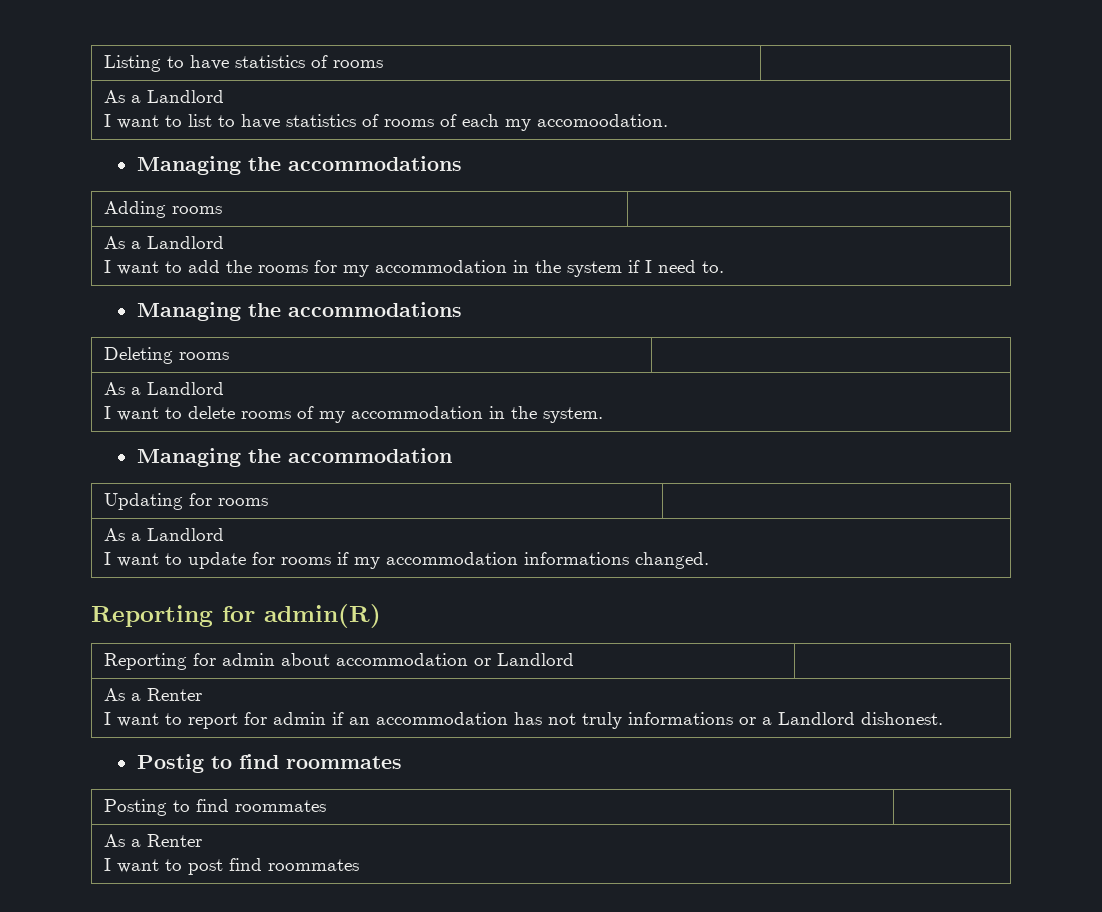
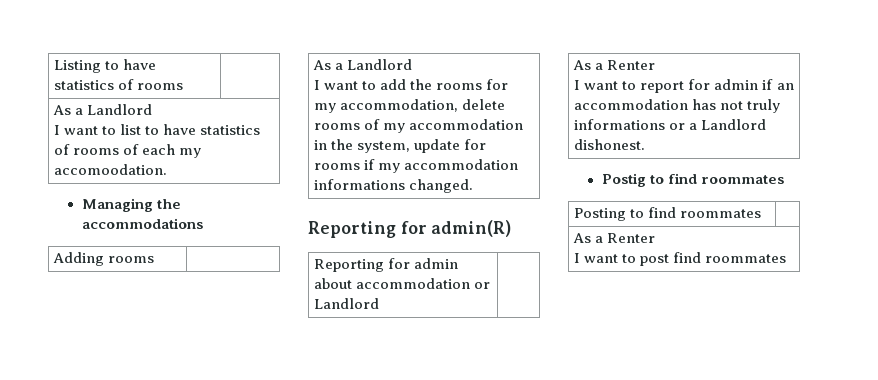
  Adding rooms |
  As a Landlord
- I want to add the rooms for my accommodation in the system if I need to.
- Managing the accommodations
- Deleting rooms |
- As a Landlord
- I want to delete rooms of my accommodation in the system.
- Managing the accommodation
- Updating for rooms |
- As a Landlord
- I want to update for rooms if my accommodation informations changed.
+ I want to add the rooms for my accommodation, delete rooms of my accommodation in the system, update for rooms if my accommodation informations changed.

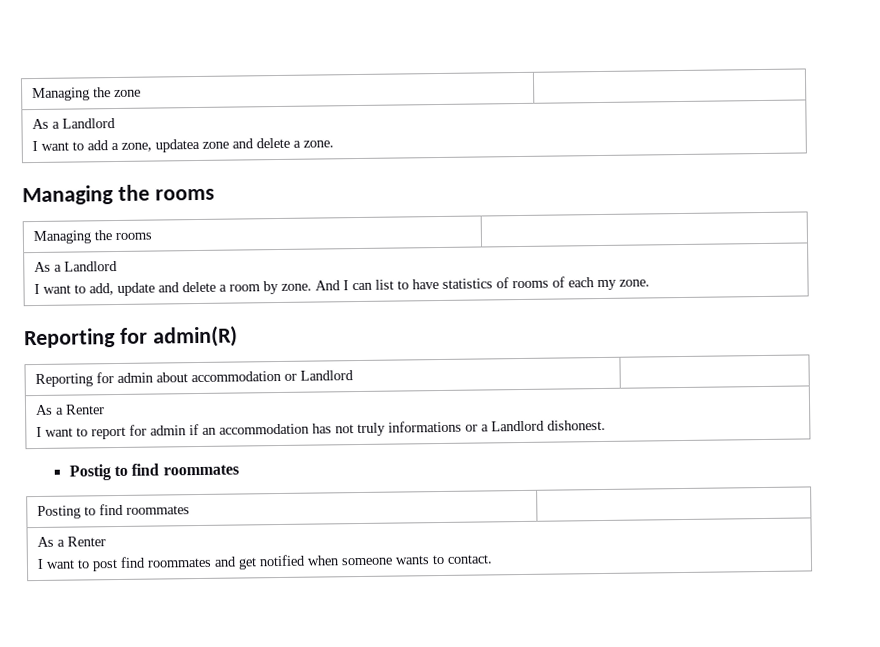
- Listing to have statistics of rooms |
+ Managing the zone |
  As a Landlord
- I want to list to have statistics of rooms of each my accomoodation.
- Managing the accommodations
- Adding rooms |
+ I want to add a zone, updatea zone and delete a zone.
+ Managing the rooms
+ Managing the rooms |
  As a Landlord
- I want to add the rooms for my accommodation, delete rooms of my accommodation in the system, update for rooms if my accommodation informations changed.
+ I want to add, update and delete a room by zone. And I can list to have statistics of rooms of each my zone.
  Posting to find roommates |
  As a Renter
- I want to post find roommates
+ I want to post find roommates and get notified when someone wants to contact.

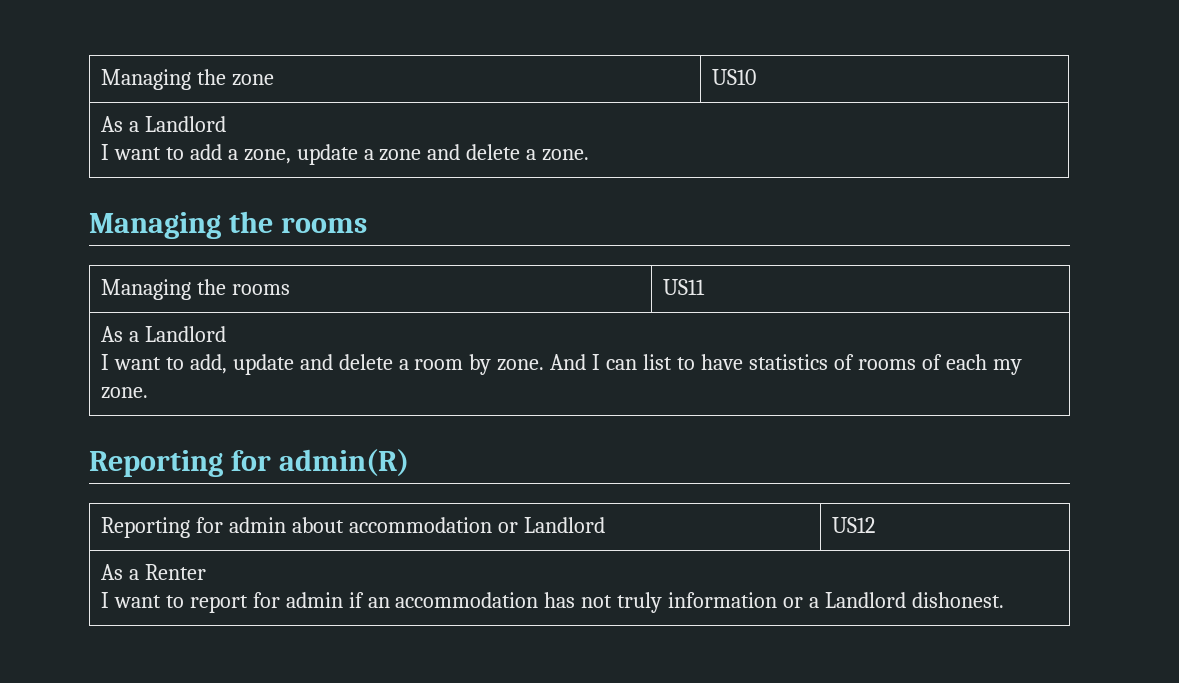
- Managing the zone |
+ Managing the zone | US10
  As a Landlord
- I want to add a zone, updatea zone and delete a zone.
+ I want to add a zone, update a zone and delete a zone.
- Managing the rooms |
+ Managing the rooms | US11
- Reporting for admin about accommodation or Landlord |
+ Reporting for admin about accommodation or Landlord | US12
  As a Renter
- I want to report for admin if an accommodation has not truly informations or a Landlord dishonest.
+ I want to report for admin if an accommodation has not truly information or a Landlord dishonest.
- Postig to find roommates
- Posting to find roommates |
- As a Renter
- I want to post find roommates and get notified when someone wants to contact.

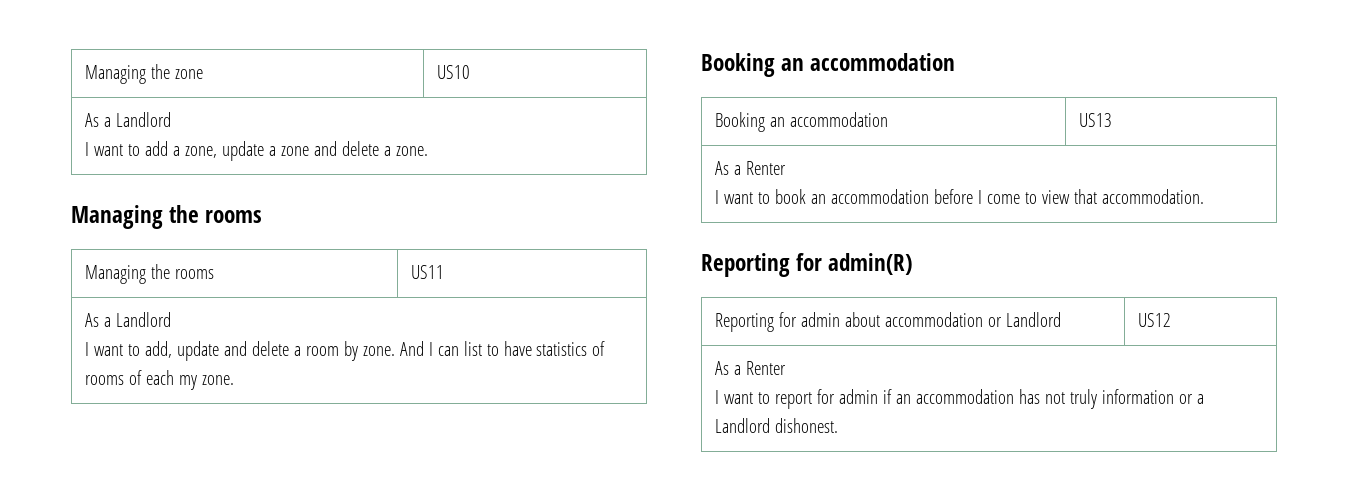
  Managing the rooms | US11
  As a Landlord
  I want to add, update and delete a room by zone. And I can list to have statistics of rooms of each my zone.
+ Booking an accommodation
+ Booking an accommodation | US13
+ As a Renter
+ I want to book an accommodation before I come to view that accommodation.

